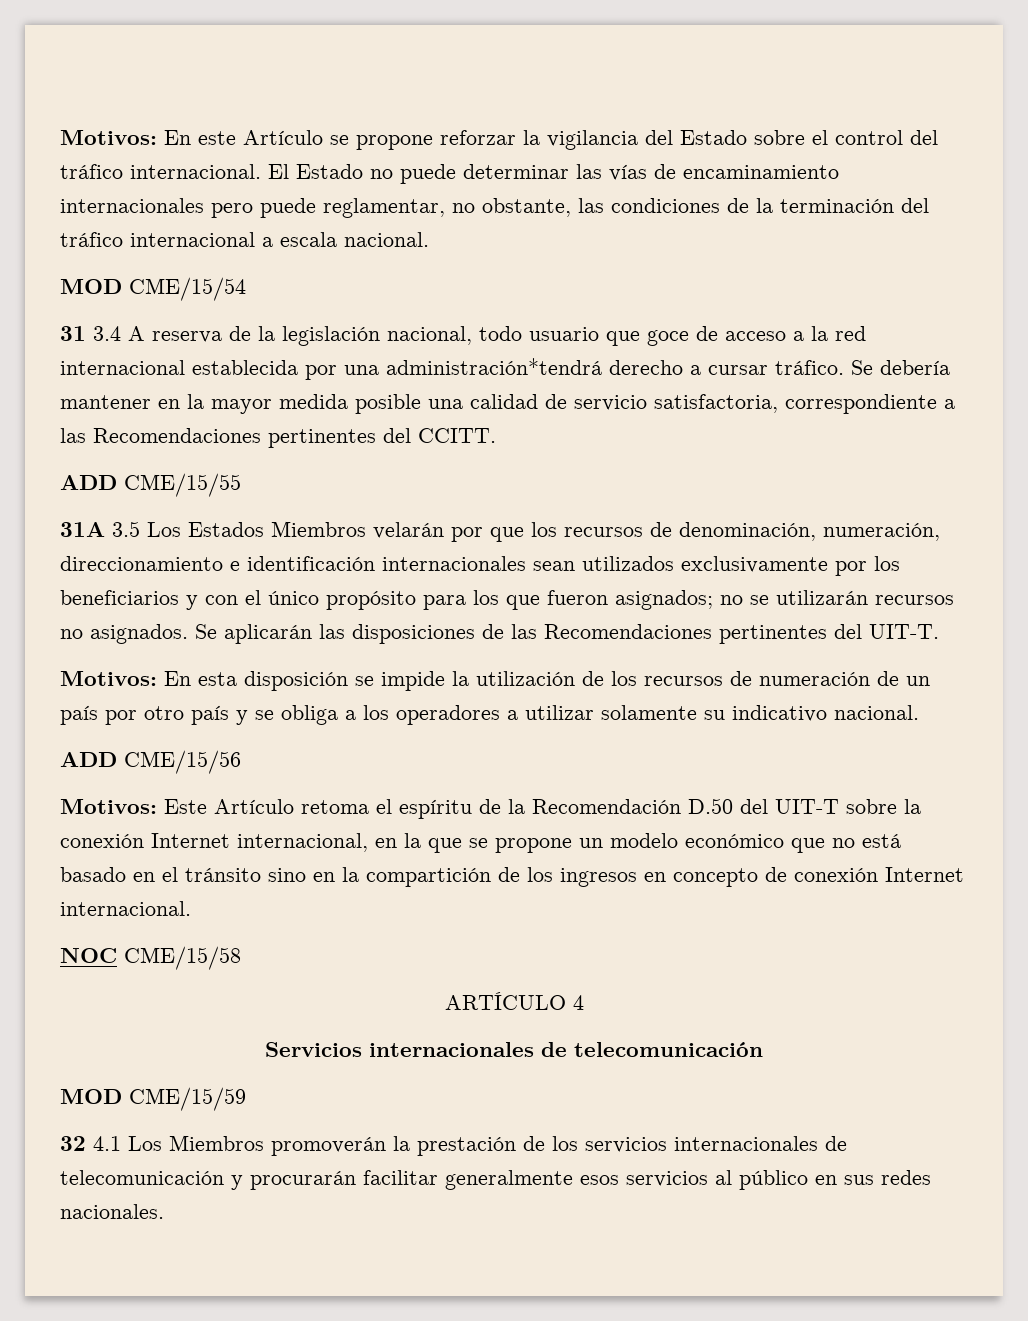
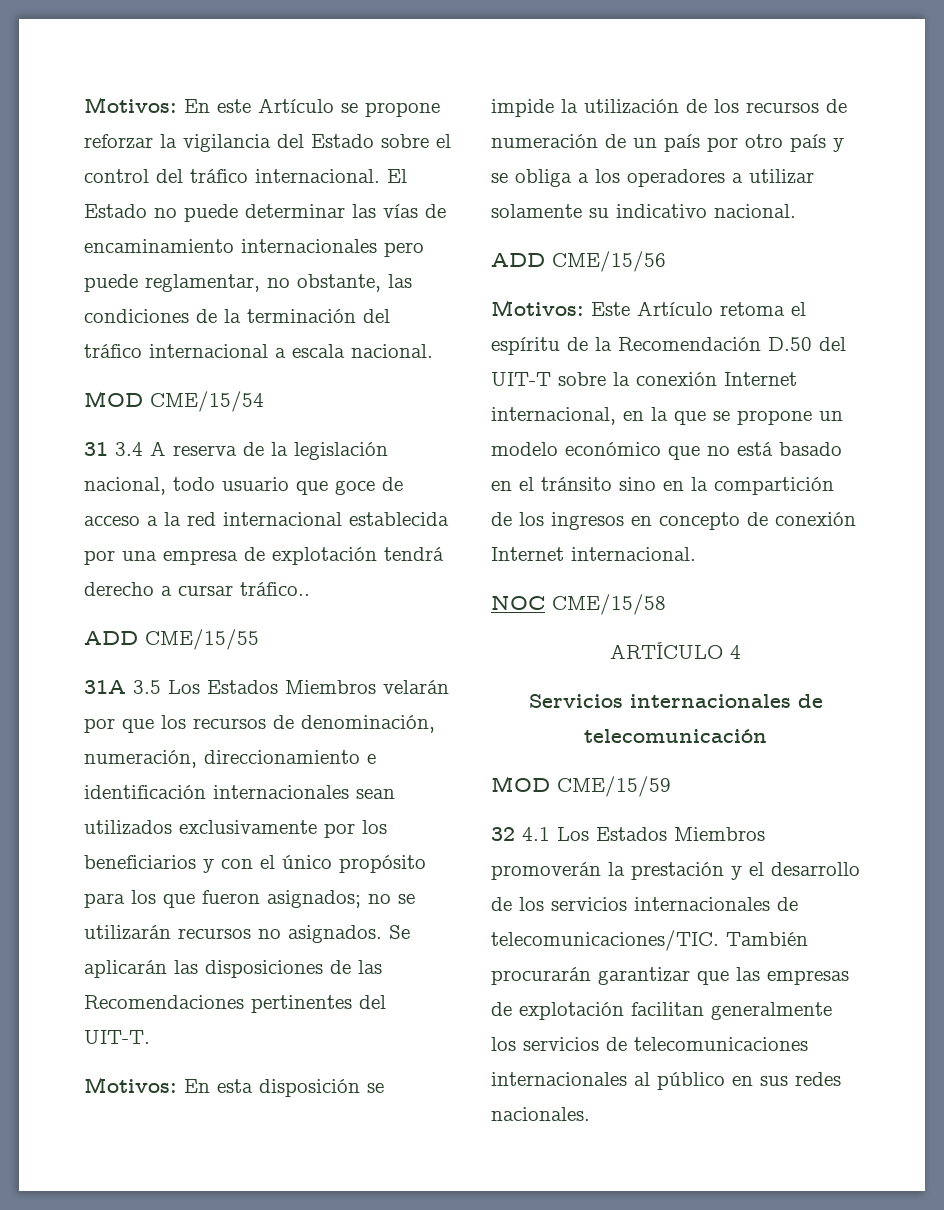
- 31 3.4 A reserva de la legislación nacional, todo usuario que goce de acceso a la red internacional establecida por una administración*tendrá derecho a cursar tráfico. Se debería mantener en la mayor medida posible una calidad de servicio satisfactoria, correspondiente a las Recomendaciones pertinentes del CCITT.
+ 31 3.4 A reserva de la legislación nacional, todo usuario que goce de acceso a la red internacional establecida por una empresa de explotación tendrá derecho a cursar tráfico..
- 32 4.1 Los Miembros promoverán la prestación de los servicios internacionales de telecomunicación y procurarán facilitar generalmente esos servicios al público en sus redes nacionales.
+ 32 4.1 Los Estados Miembros promoverán la prestación y el desarrollo de los servicios internacionales de telecomunicaciones/TIC. También procurarán garantizar que las empresas de explotación facilitan generalmente los servicios de telecomunicaciones internacionales al público en sus redes nacionales.

